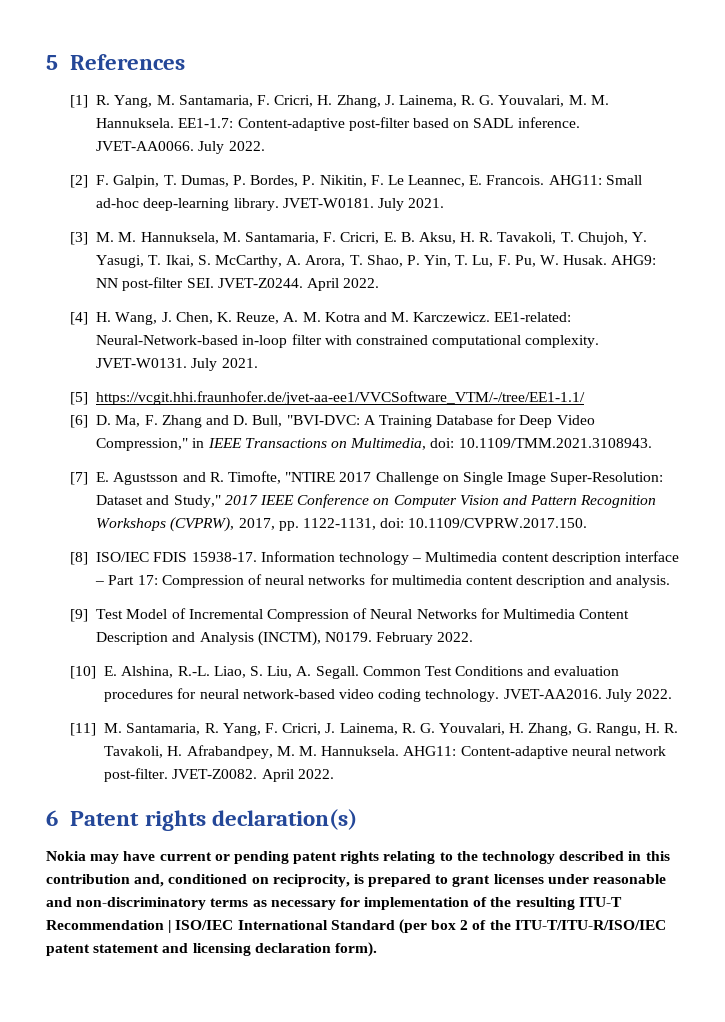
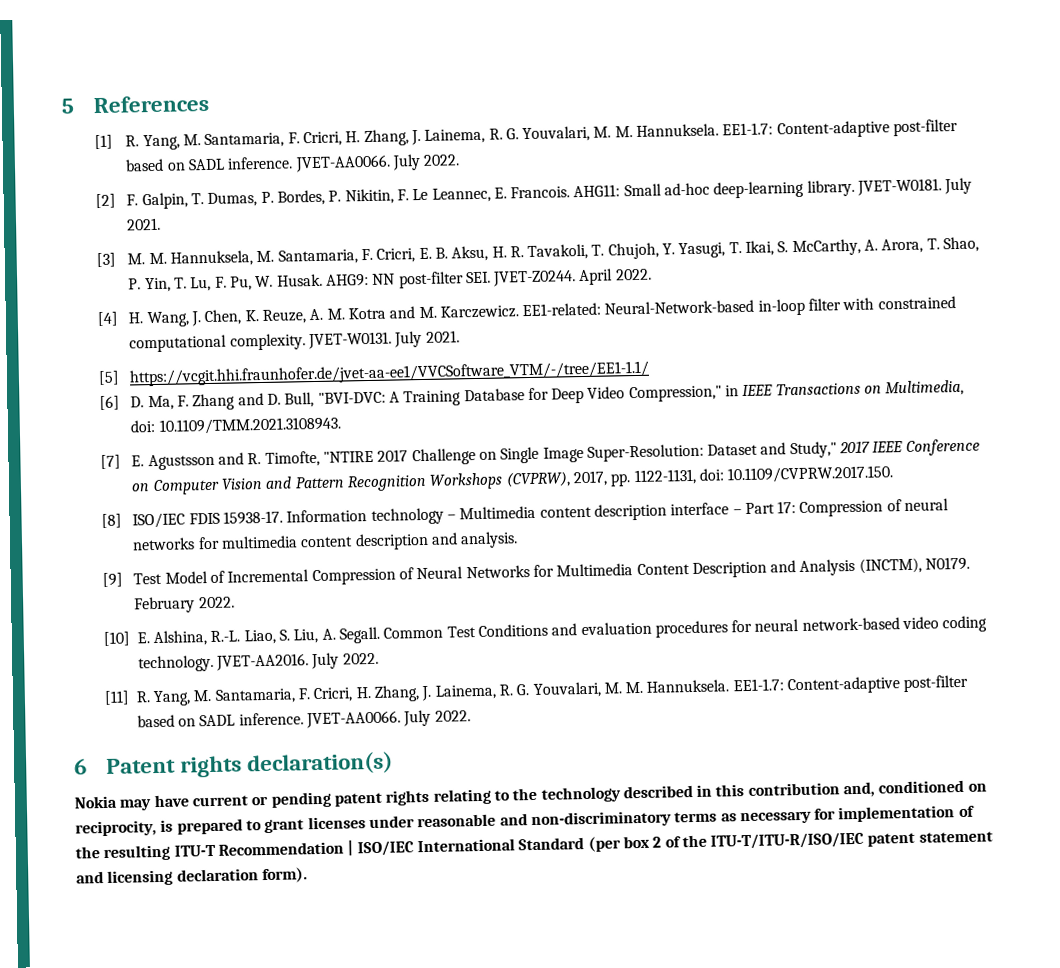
- [11] M. Santamaria, R. Yang, F. Cricri, J. Lainema, R. G. Youvalari, H. Zhang, G. Rangu, H. R. Tavakoli, H. Afrabandpey, M. M. Hannuksela. AHG11: Content-adaptive neural network post-filter. JVET-Z0082. April 2022.
+ [11] R. Yang, M. Santamaria, F. Cricri, H. Zhang, J. Lainema, R. G. Youvalari, M. M. Hannuksela. EE1-1.7: Content-adaptive post-filter based on SADL inference. JVET-AA0066. July 2022.

